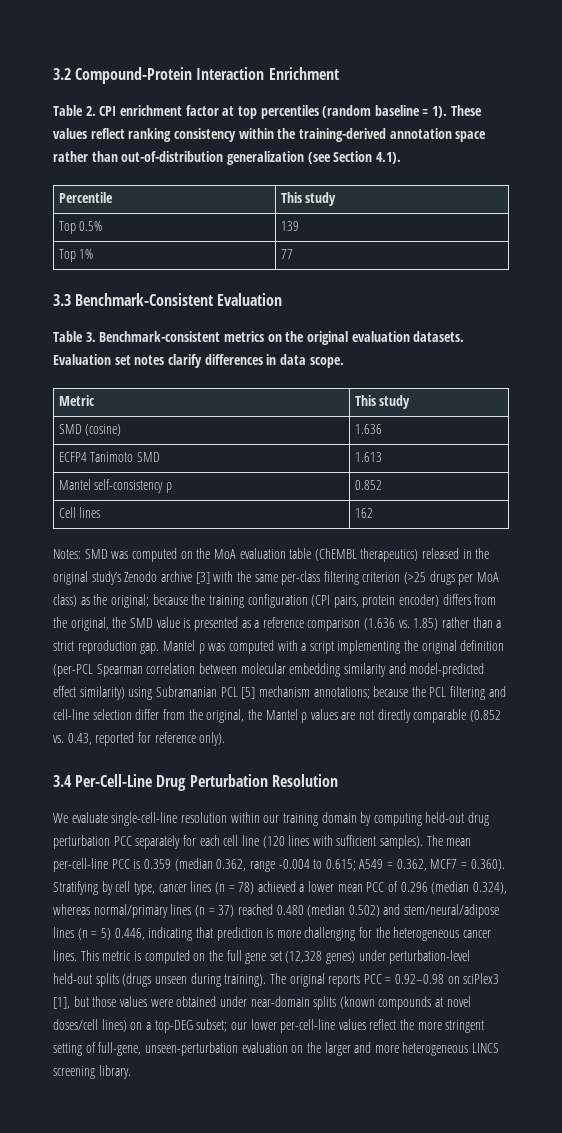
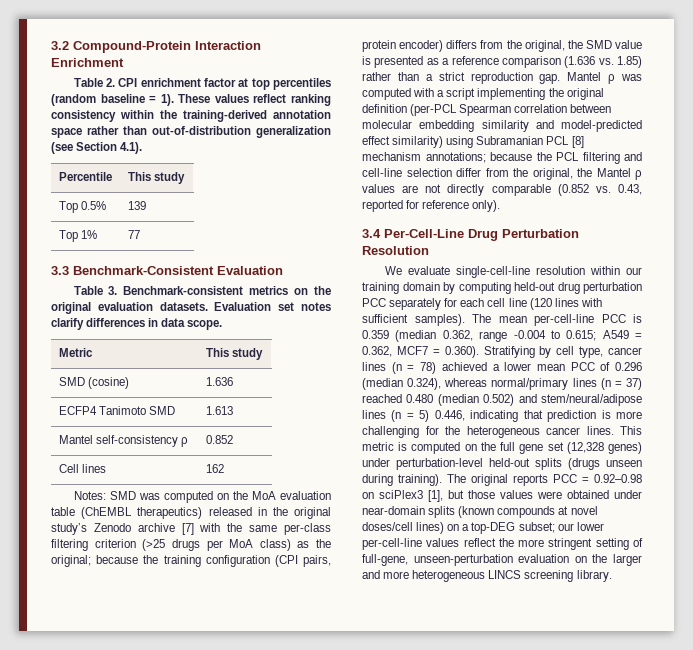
- SMD was computed on the MoA evaluation table (ChEMBL therapeutics) released in the original study’s Zenodo archive [3] with the same per-class filtering criterion (>25 drugs per MoA class) as the original;
+ SMD was computed on the MoA evaluation table (ChEMBL therapeutics) released in the original study’s Zenodo archive [7] with the same per-class filtering criterion (>25 drugs per MoA class) as the original;
- Mantel ρ was computed with a script implementing the original definition (per-PCL Spearman correlation between molecular embedding similarity and model-predicted effect similarity) using Subramanian PCL [5] mechanism annotations; because the PCL filtering and cell-line selection differ from the original, the Mantel ρ values are not directly comparable (0.852 vs. 0.43, reported for reference only).
+ Mantel ρ was computed with a script implementing the original definition (per-PCL Spearman correlation between molecular embedding similarity and model-predicted effect similarity) using Subramanian PCL [8] mechanism annotations; because the PCL filtering and cell-line selection differ from the original, the Mantel ρ values are not directly comparable (0.852 vs. 0.43, reported for reference only).

